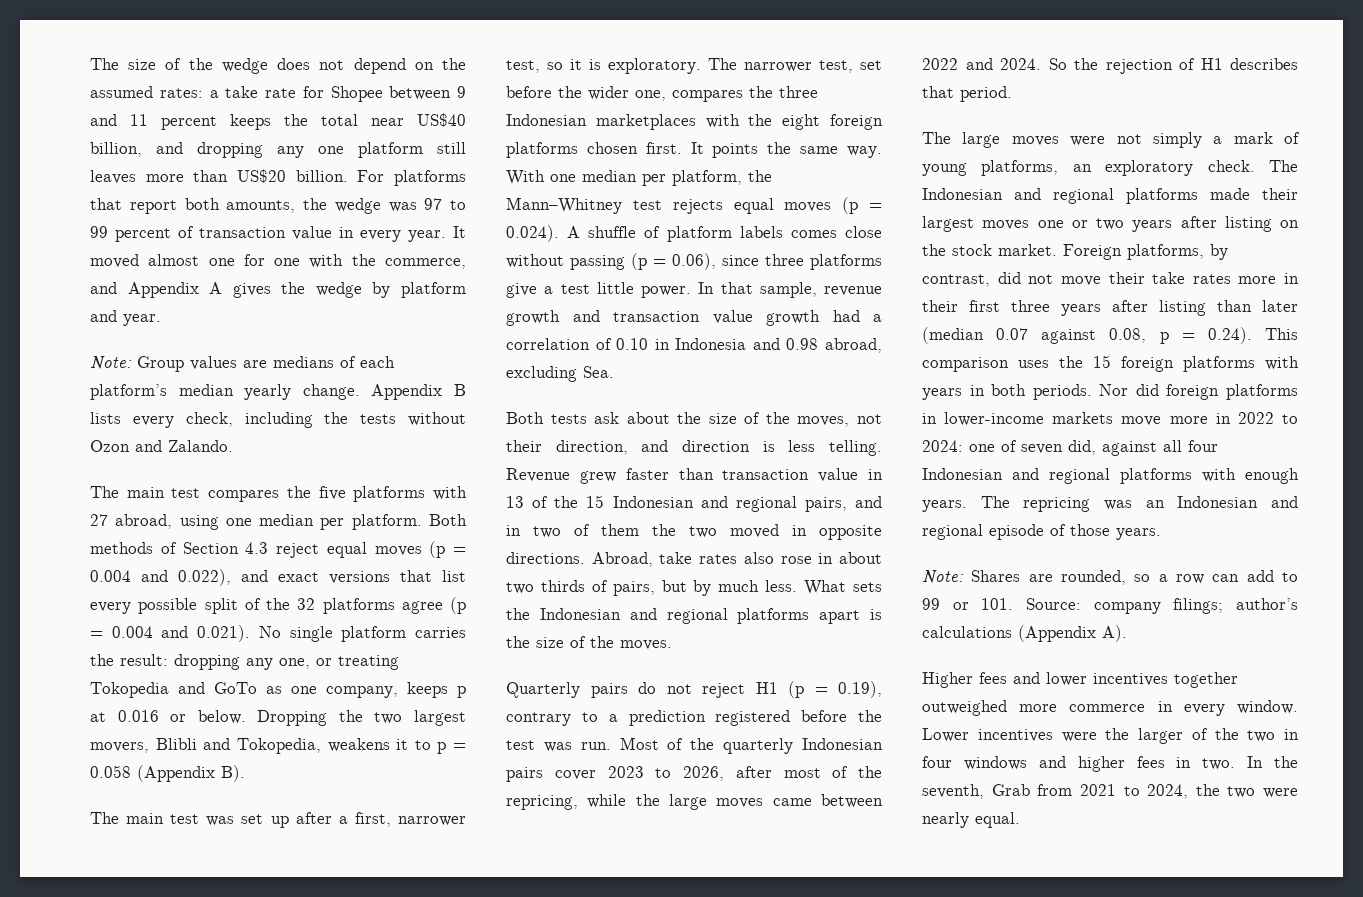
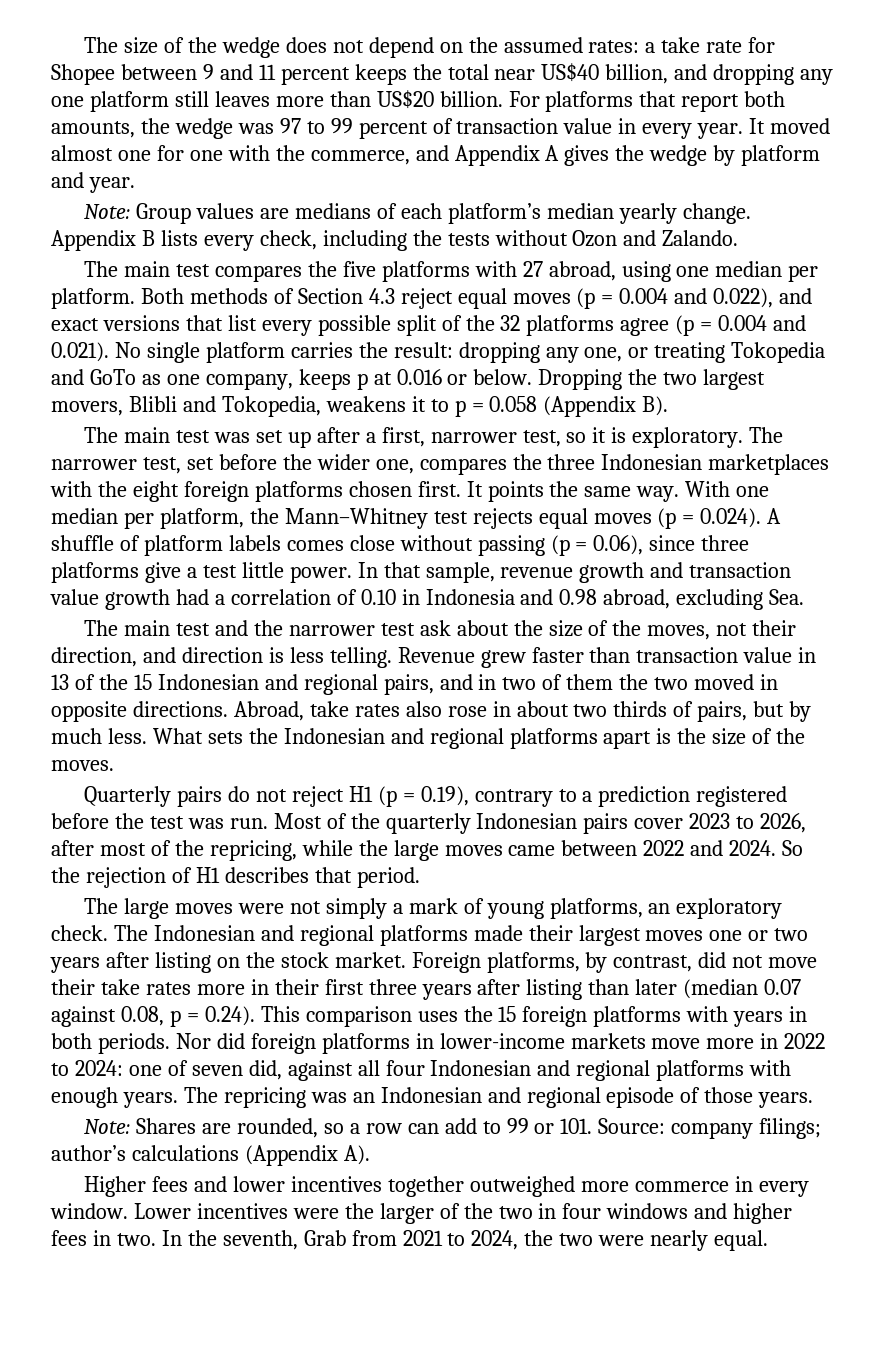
- Both tests ask about the size of the moves, not their direction, and direction is less telling.
+ The main test and the narrower test ask about the size of the moves, not their direction, and direction is less telling.

